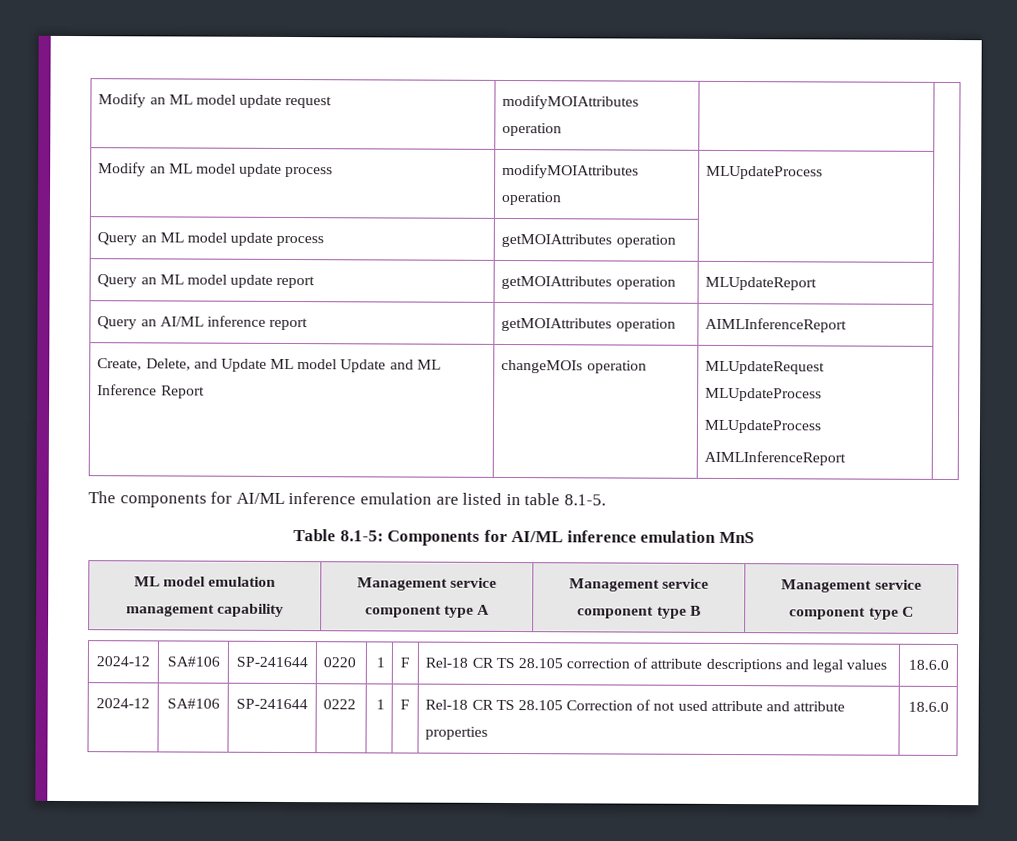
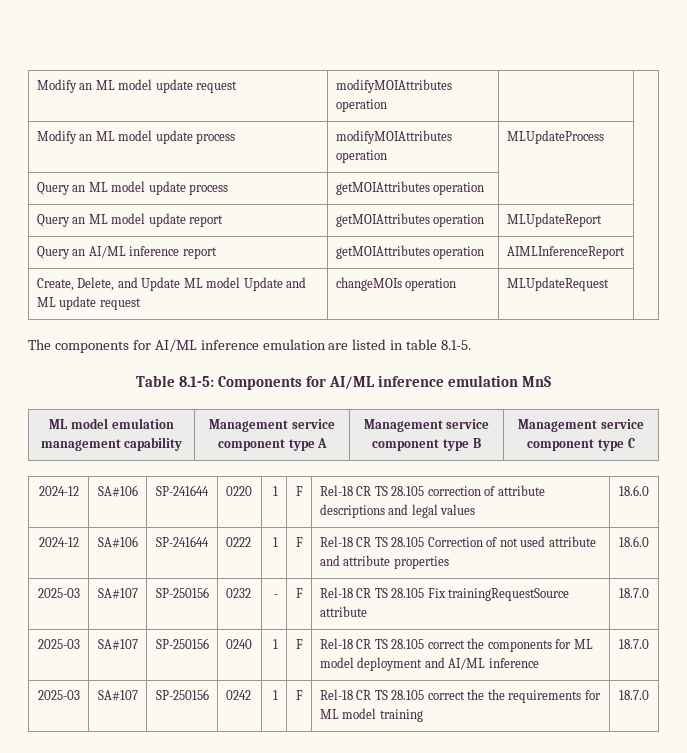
- Create, Delete, and Update ML model Update and ML Inference Report | changeMOIs operation | MLUpdateRequest MLUpdateProcess
- MLUpdateProcess
- AIMLInferenceReport |
+ Create, Delete, and Update ML model Update and ML update request | changeMOIs operation | MLUpdateRequest |
+ 2025-03 | SA#107 | SP-250156 | 0232 | - | F | Rel-18 CR TS 28.105 Fix trainingRequestSource attribute | 18.7.0
+ 2025-03 | SA#107 | SP-250156 | 0240 | 1 | F | Rel-18 CR TS 28.105 correct the components for ML model deployment and AI/ML inference | 18.7.0
+ 2025-03 | SA#107 | SP-250156 | 0242 | 1 | F | Rel-18 CR TS 28.105 correct the the requirements for ML model training | 18.7.0

